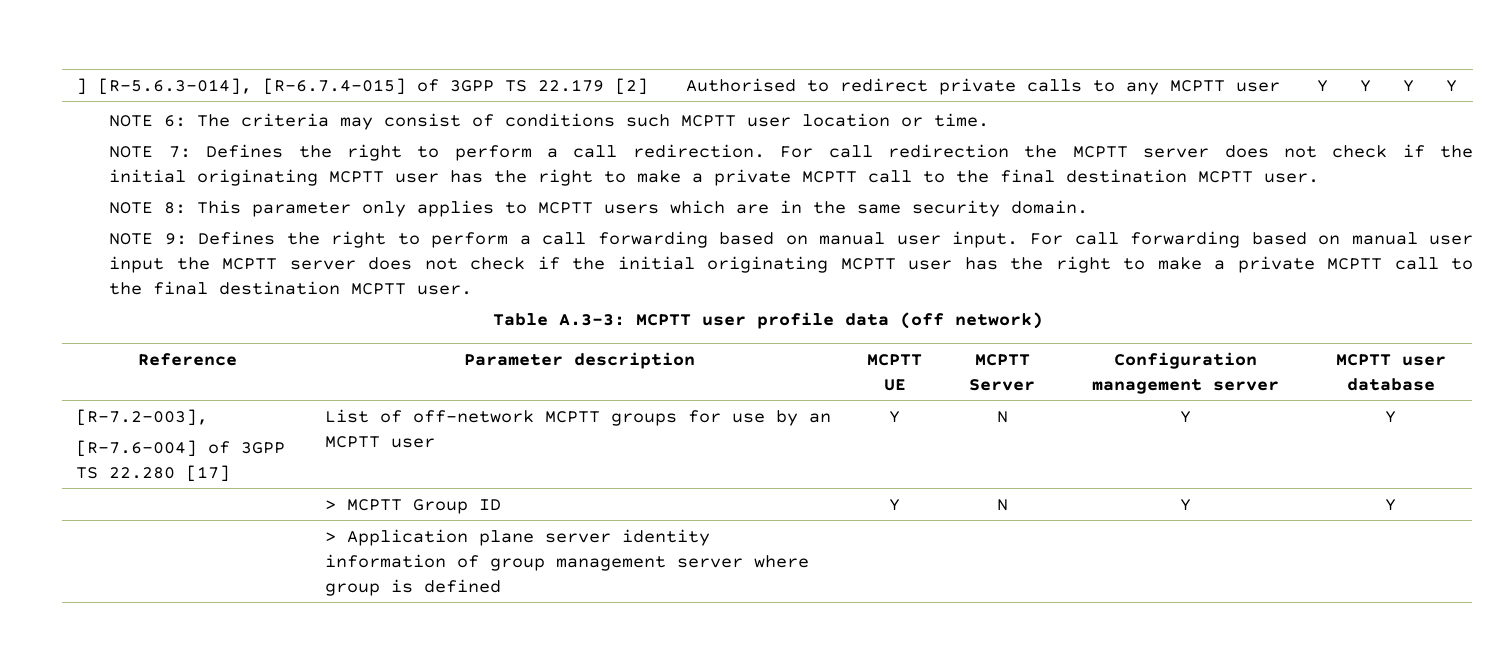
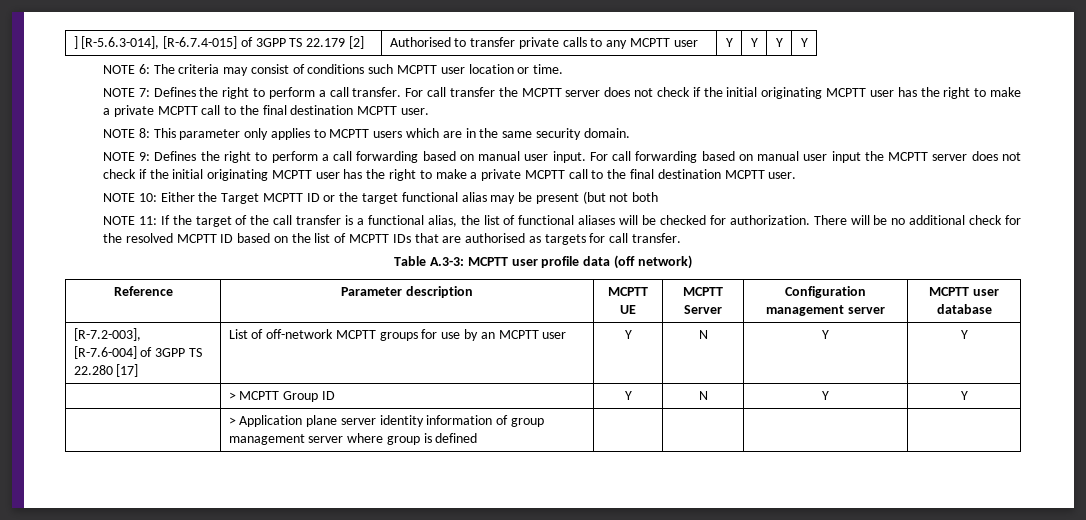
- ] [R-5.6.3-014], [R-6.7.4-015] of 3GPP TS 22.179 [2] | Authorised to redirect private calls to any MCPTT user | Y | Y | Y | Y
+ ] [R-5.6.3-014], [R-6.7.4-015] of 3GPP TS 22.179 [2] | Authorised to transfer private calls to any MCPTT user | Y | Y | Y | Y
- NOTE 7: Defines the right to perform a call redirection. For call redirection the MCPTT server does not check if the initial originating MCPTT user has the right to make a private MCPTT call to the final destination MCPTT user.
+ NOTE 7: Defines the right to perform a call transfer. For call transfer the MCPTT server does not check if the initial originating MCPTT user has the right to make a private MCPTT call to the final destination MCPTT user.
+ NOTE 10: Either the Target MCPTT ID or the target functional alias may be present (but not both
+ NOTE 11: If the target of the call transfer is a functional alias, the list of functional aliases will be checked for authorization. There will be no additional check for the resolved MCPTT ID based on the list of MCPTT IDs that are authorised as targets for call transfer.

